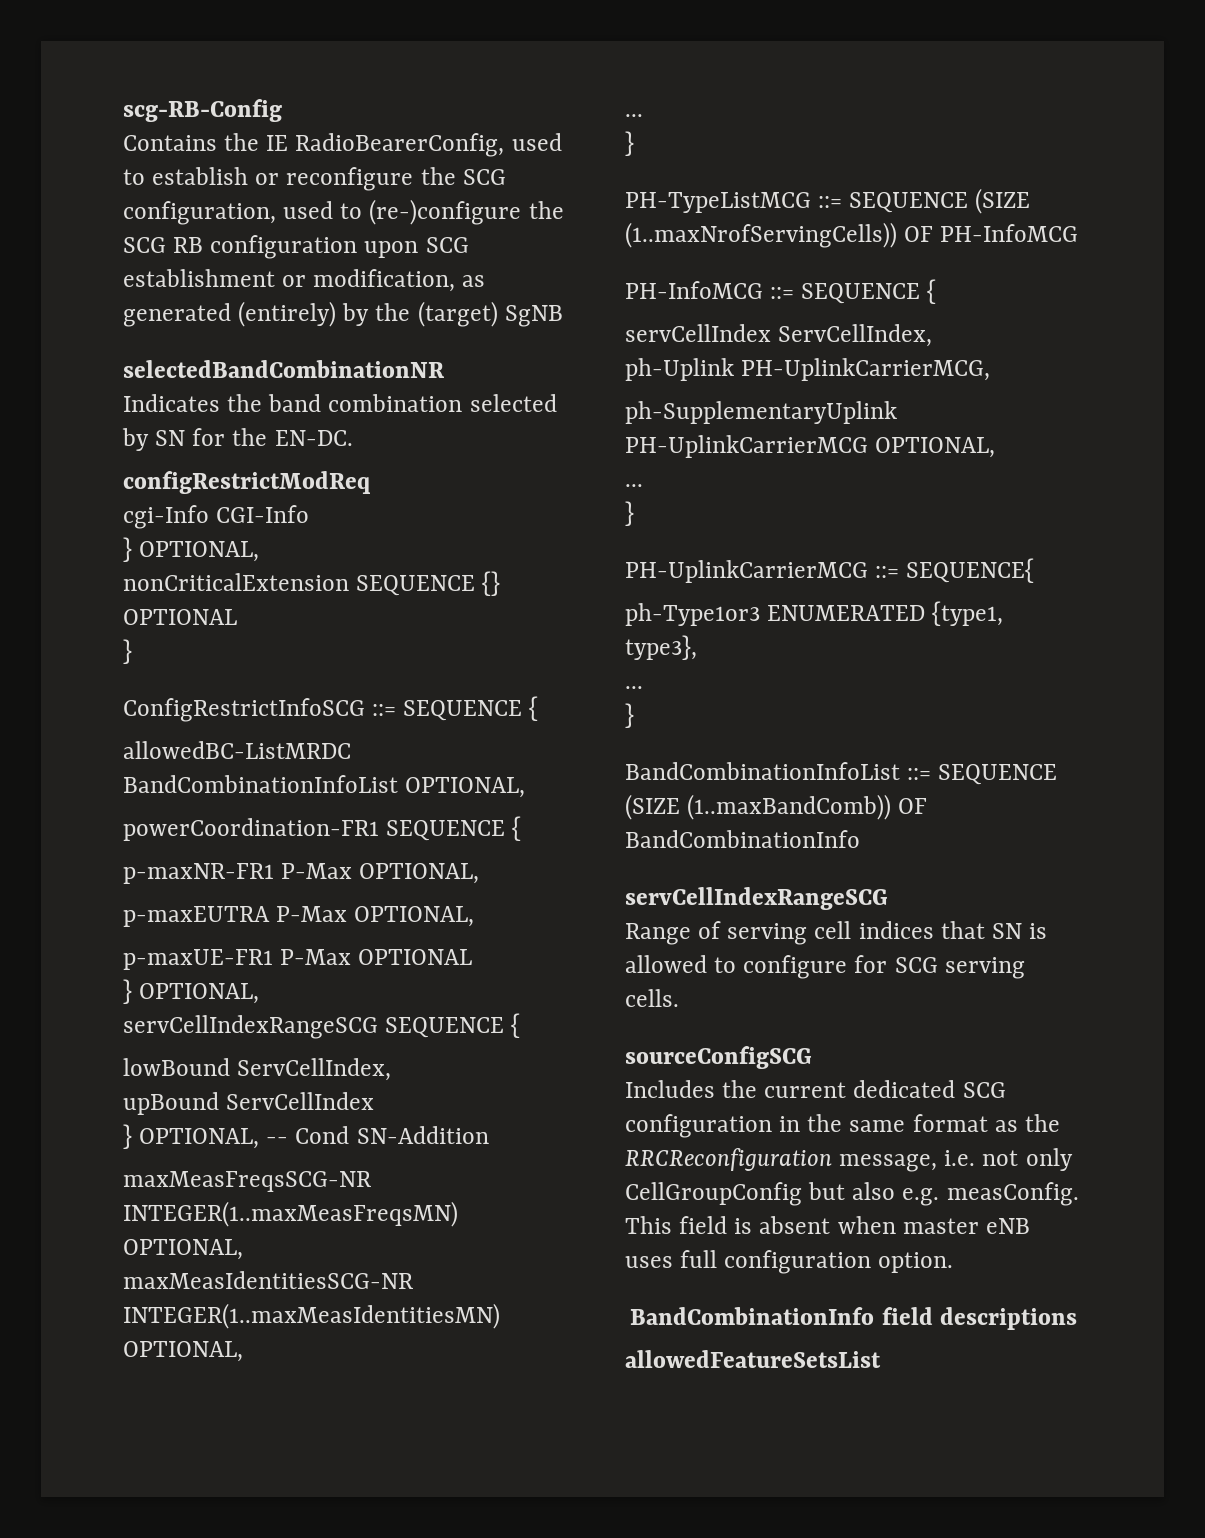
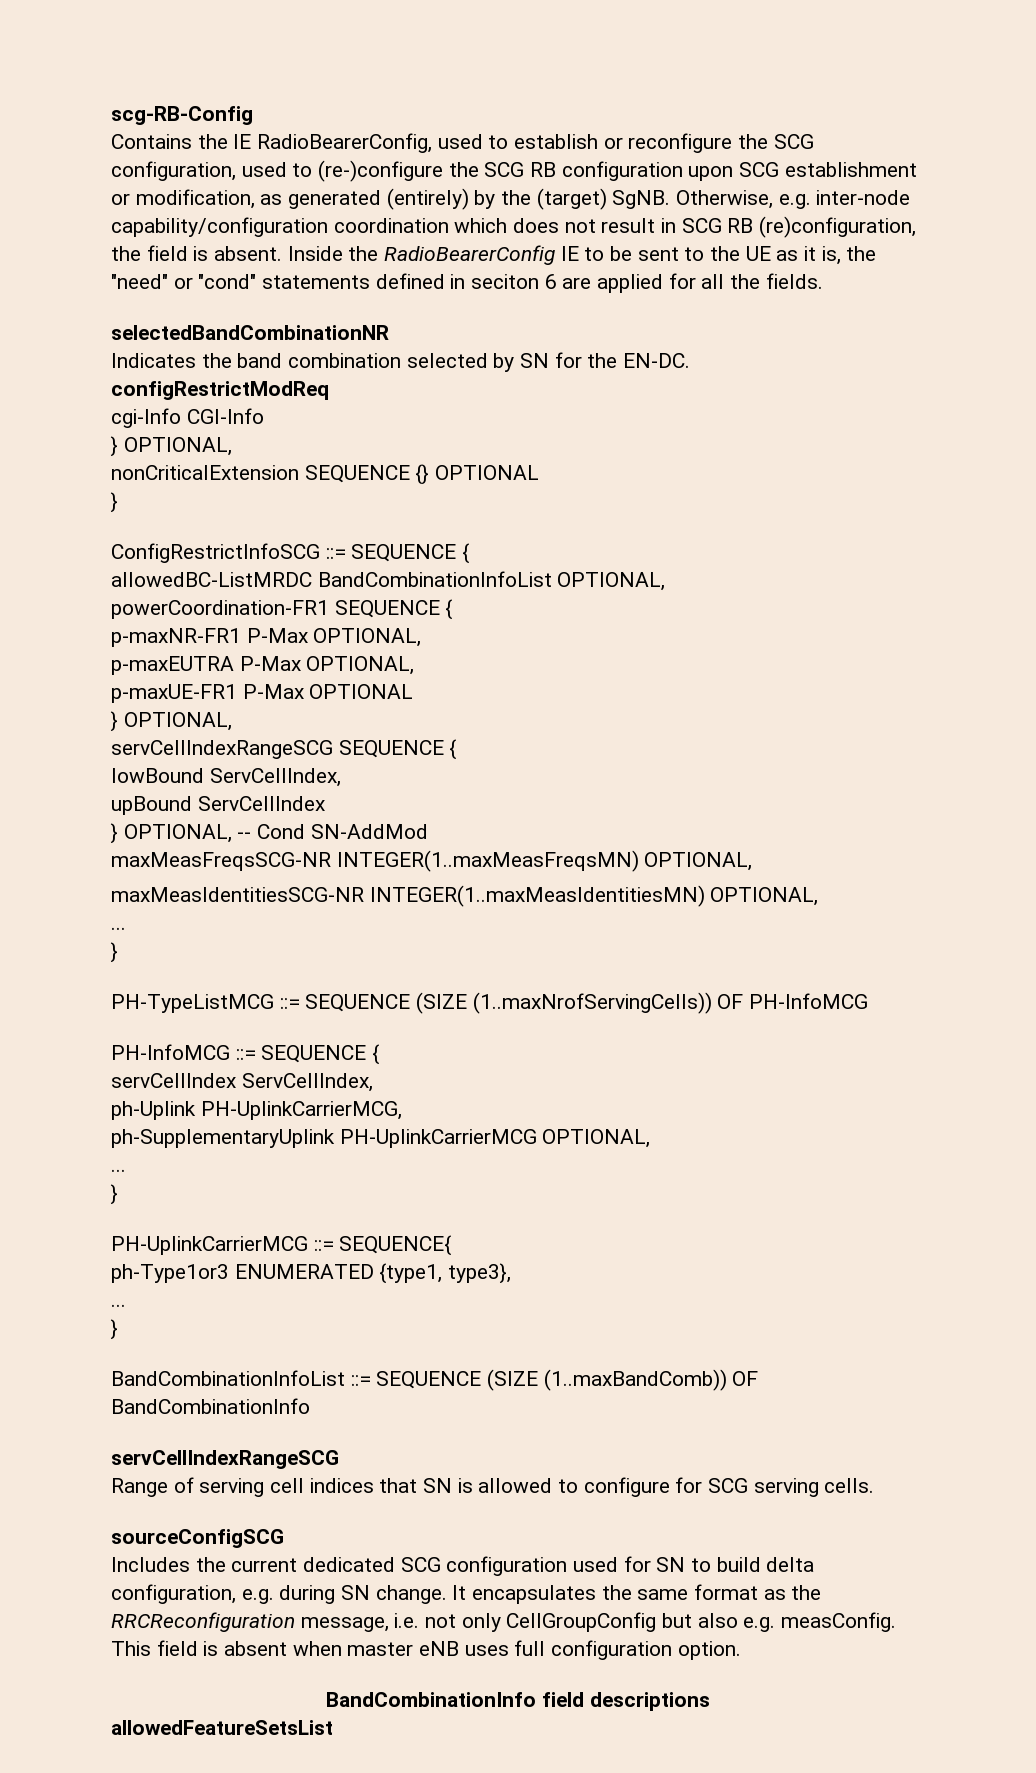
- Contains the IE RadioBearerConfig, used to establish or reconfigure the SCG configuration, used to (re-)configure the SCG RB configuration upon SCG establishment or modification, as generated (entirely) by the (target) SgNB
+ Contains the IE RadioBearerConfig, used to establish or reconfigure the SCG configuration, used to (re-)configure the SCG RB configuration upon SCG establishment or modification, as generated (entirely) by the (target) SgNB. Otherwise, e.g. inter-node capability/configuration coordination which does not result in SCG RB (re)configuration, the field is absent. Inside the RadioBearerConfig IE to be sent to the UE as it is, the "need" or "cond" statements defined in seciton 6 are applied for all the fields.
- } OPTIONAL, -- Cond SN-Addition
+ } OPTIONAL, -- Cond SN-AddMod
- Includes the current dedicated SCG configuration in the same format as the RRCReconfiguration message, i.e. not only CellGroupConfig but also e.g. measConfig.
+ Includes the current dedicated SCG configuration used for SN to build delta configuration, e.g. during SN change. It encapsulates the same format as the RRCReconfiguration message, i.e. not only CellGroupConfig but also e.g. measConfig.

